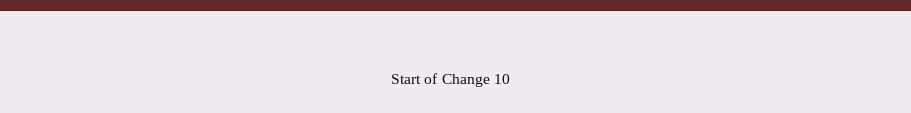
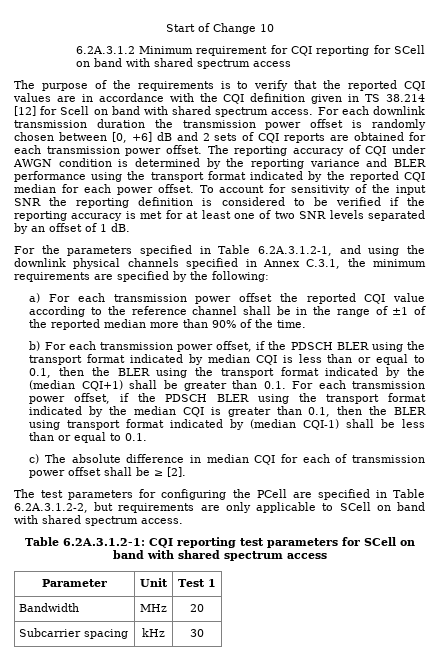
+ 6.2A.3.1.2 Minimum requirement for CQI reporting for SCell on band with shared spectrum access
+ The purpose of the requirements is to verify that the reported CQI values are in accordance with the CQI definition given in TS 38.214 [12] for Scell on band with shared spectrum access. For each downlink transmission duration the transmission power offset is randomly chosen between [0, +6] dB and 2 sets of CQI reports are obtained for each transmission power offset. The reporting accuracy of CQI under AWGN condition is determined by the reporting variance and BLER performance using the transport format indicated by the reported CQI median for each power offset. To account for sensitivity of the input SNR the reporting definition is considered to be verified if the reporting accuracy is met for at least one of two SNR levels separated by an offset of 1 dB.
+ For the parameters specified in Table 6.2A.3.1.2-1, and using the downlink physical channels specified in Annex C.3.1, the minimum requirements are specified by the following:
+ a) For each transmission power offset the reported CQI value according to the reference channel shall be in the range of ±1 of the reported median more than 90% of the time.
+ b) For each transmission power offset, if the PDSCH BLER using the transport format indicated by median CQI is less than or equal to 0.1, then the BLER using the transport format indicated by the (median CQI+1) shall be greater than 0.1. For each transmission power offset, if the PDSCH BLER using the transport format indicated by the median CQI is greater than 0.1, then the BLER using transport format indicated by (median CQI-1) shall be less than or equal to 0.1.
+ c) The absolute difference in median CQI for each of transmission power offset shall be ≥ [2].
+ The test parameters for configuring the PCell are specified in Table 6.2A.3.1.2-2, but requirements are only applicable to SCell on band with shared spectrum access.
+ Table 6.2A.3.1.2-1: CQI reporting test parameters for SCell on band with shared spectrum access
+ Parameter | Unit | Test 1
+ Bandwidth | MHz | 20
+ Subcarrier spacing | kHz | 30

